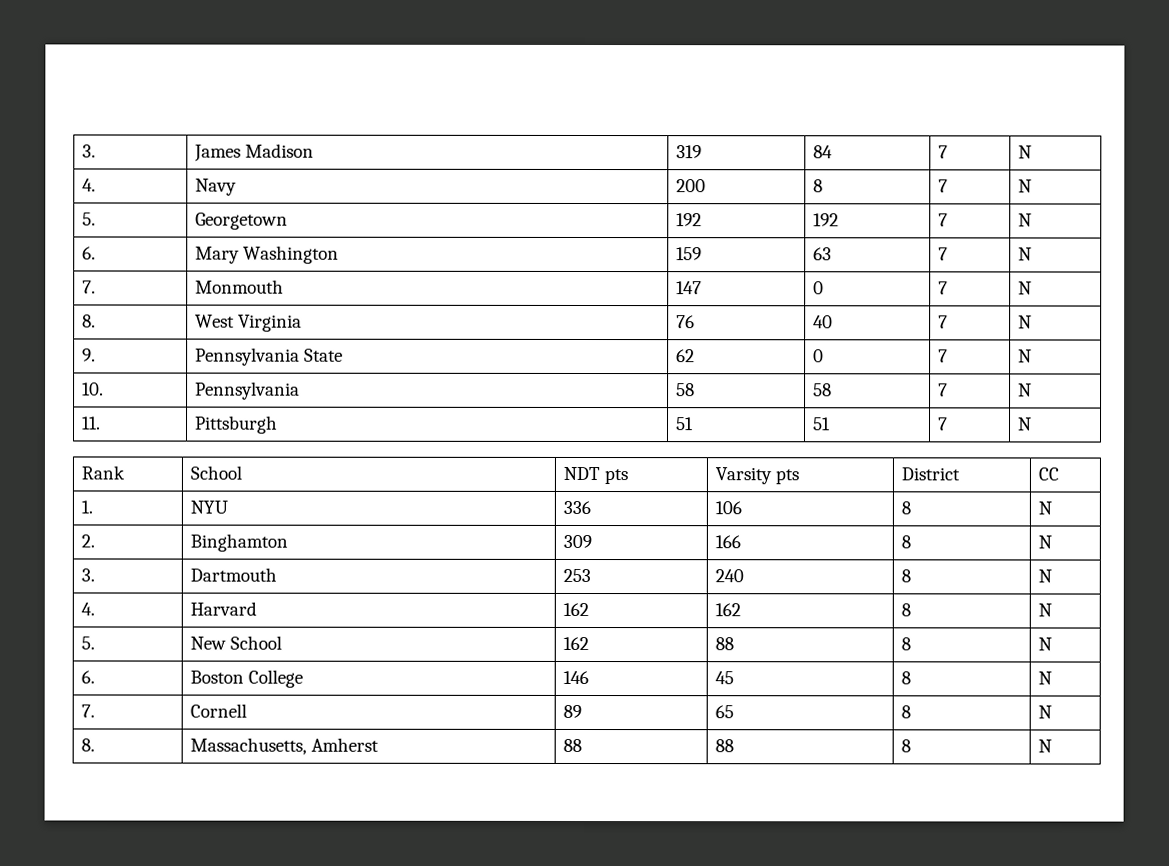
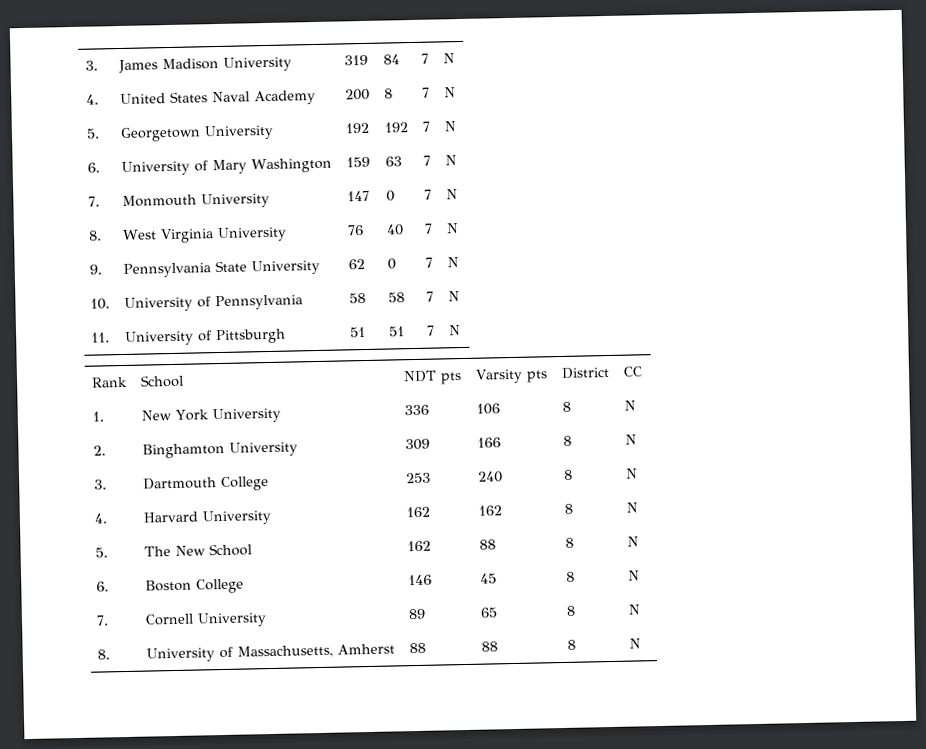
- 3. | James Madison | 319 | 84 | 7 | N
+ 3. | James Madison University | 319 | 84 | 7 | N
- 4. | Navy | 200 | 8 | 7 | N
+ 4. | United States Naval Academy | 200 | 8 | 7 | N
- 5. | Georgetown | 192 | 192 | 7 | N
+ 5. | Georgetown University | 192 | 192 | 7 | N
- 6. | Mary Washington | 159 | 63 | 7 | N
+ 6. | University of Mary Washington | 159 | 63 | 7 | N
- 7. | Monmouth | 147 | 0 | 7 | N
+ 7. | Monmouth University | 147 | 0 | 7 | N
- 8. | West Virginia | 76 | 40 | 7 | N
+ 8. | West Virginia University | 76 | 40 | 7 | N
- 9. | Pennsylvania State | 62 | 0 | 7 | N
+ 9. | Pennsylvania State University | 62 | 0 | 7 | N
- 10. | Pennsylvania | 58 | 58 | 7 | N
+ 10. | University of Pennsylvania | 58 | 58 | 7 | N
- 11. | Pittsburgh | 51 | 51 | 7 | N
+ 11. | University of Pittsburgh | 51 | 51 | 7 | N
- 1. | NYU | 336 | 106 | 8 | N
+ 1. | New York University | 336 | 106 | 8 | N
- 2. | Binghamton | 309 | 166 | 8 | N
+ 2. | Binghamton University | 309 | 166 | 8 | N
- 3. | Dartmouth | 253 | 240 | 8 | N
+ 3. | Dartmouth College | 253 | 240 | 8 | N
- 4. | Harvard | 162 | 162 | 8 | N
+ 4. | Harvard University | 162 | 162 | 8 | N
- 5. | New School | 162 | 88 | 8 | N
+ 5. | The New School | 162 | 88 | 8 | N
- 7. | Cornell | 89 | 65 | 8 | N
+ 7. | Cornell University | 89 | 65 | 8 | N
- 8. | Massachusetts, Amherst | 88 | 88 | 8 | N
+ 8. | University of Massachusetts, Amherst | 88 | 88 | 8 | N

